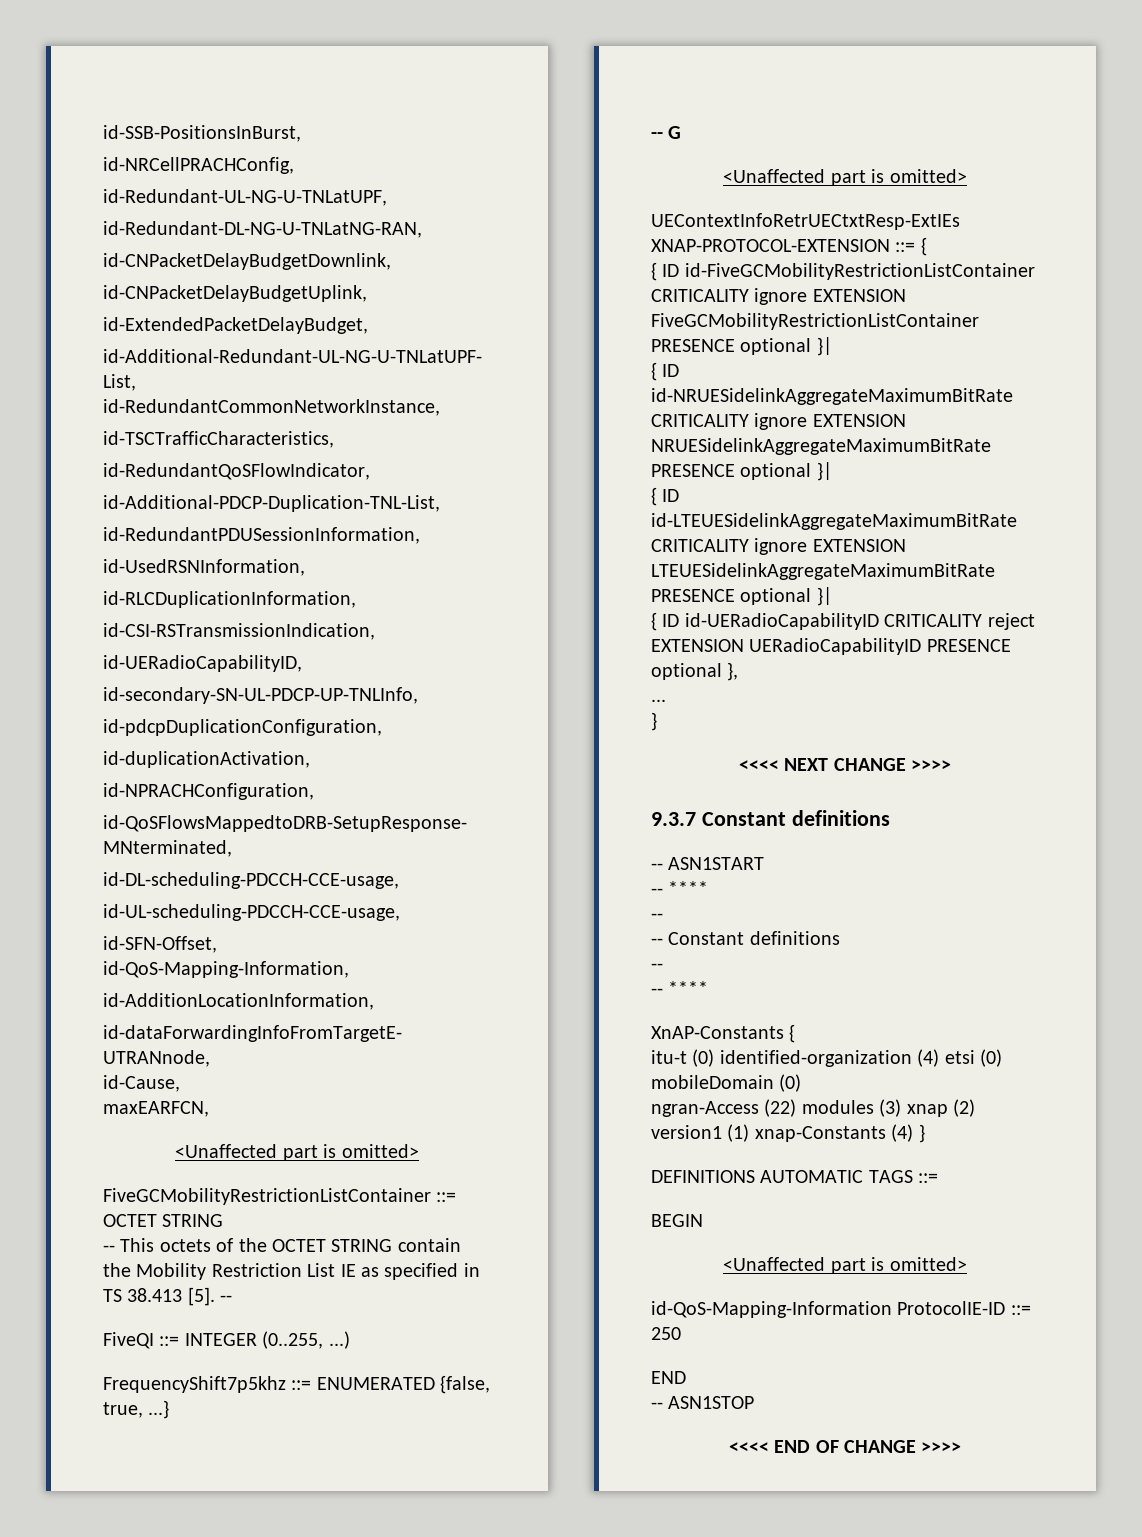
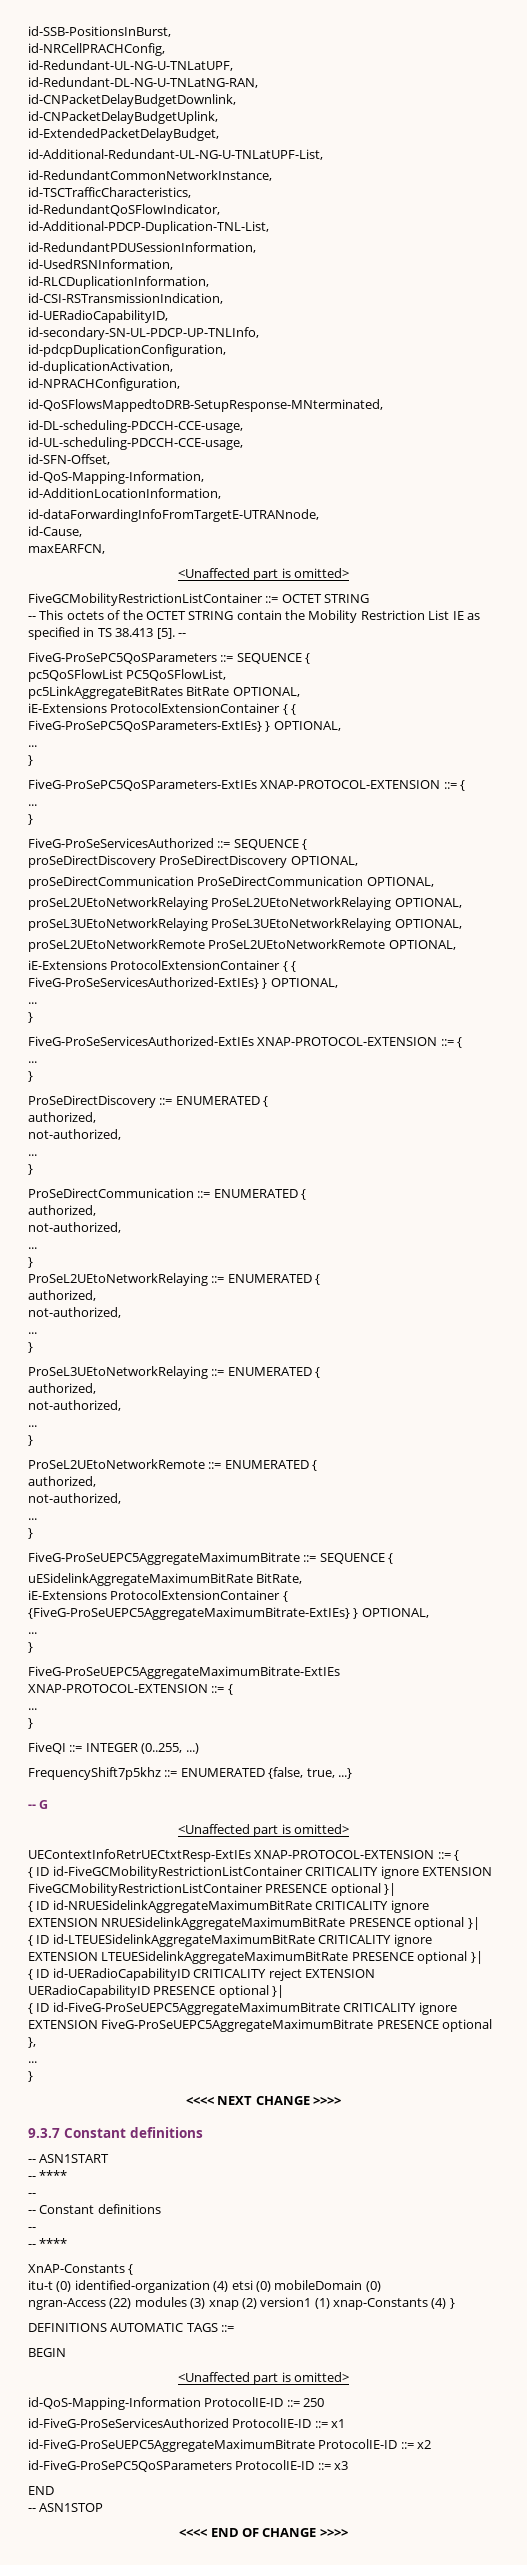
+ FiveG-ProSePC5QoSParameters ::= SEQUENCE {
+ pc5QoSFlowList PC5QoSFlowList,
+ pc5LinkAggregateBitRates BitRate OPTIONAL,
+ iE-Extensions ProtocolExtensionContainer { { FiveG-ProSePC5QoSParameters-ExtIEs} } OPTIONAL,
+ ...
+ }
+ FiveG-ProSePC5QoSParameters-ExtIEs XNAP-PROTOCOL-EXTENSION ::= {
+ ...
+ }
+ FiveG-ProSeServicesAuthorized ::= SEQUENCE {
+ proSeDirectDiscovery ProSeDirectDiscovery OPTIONAL,
+ proSeDirectCommunication ProSeDirectCommunication OPTIONAL,
+ proSeL2UEtoNetworkRelaying ProSeL2UEtoNetworkRelaying OPTIONAL,
+ proSeL3UEtoNetworkRelaying ProSeL3UEtoNetworkRelaying OPTIONAL,
+ proSeL2UEtoNetworkRemote ProSeL2UEtoNetworkRemote OPTIONAL,
+ iE-Extensions ProtocolExtensionContainer { { FiveG-ProSeServicesAuthorized-ExtIEs} } OPTIONAL,
+ ...
+ }
+ FiveG-ProSeServicesAuthorized-ExtIEs XNAP-PROTOCOL-EXTENSION ::= {
+ ...
+ }
+ ProSeDirectDiscovery ::= ENUMERATED {
+ authorized,
+ not-authorized,
+ ...
+ }
+ ProSeDirectCommunication ::= ENUMERATED {
+ authorized,
+ not-authorized,
+ ...
+ }
+ ProSeL2UEtoNetworkRelaying ::= ENUMERATED {
+ authorized,
+ not-authorized,
+ ...
+ }
+ ProSeL3UEtoNetworkRelaying ::= ENUMERATED {
+ authorized,
+ not-authorized,
+ ...
+ }
+ ProSeL2UEtoNetworkRemote ::= ENUMERATED {
+ authorized,
+ not-authorized,
+ ...
+ }
+ FiveG-ProSeUEPC5AggregateMaximumBitrate ::= SEQUENCE {
+ uESidelinkAggregateMaximumBitRate BitRate,
+ iE-Extensions ProtocolExtensionContainer { {FiveG-ProSeUEPC5AggregateMaximumBitrate-ExtIEs} } OPTIONAL,
+ ...
+ }
+ FiveG-ProSeUEPC5AggregateMaximumBitrate-ExtIEs XNAP-PROTOCOL-EXTENSION ::= {
+ ...
+ }
- { ID id-UERadioCapabilityID CRITICALITY reject EXTENSION UERadioCapabilityID PRESENCE optional },
+ { ID id-UERadioCapabilityID CRITICALITY reject EXTENSION UERadioCapabilityID PRESENCE optional }|
+ { ID id-FiveG-ProSeUEPC5AggregateMaximumBitrate CRITICALITY ignore EXTENSION FiveG-ProSeUEPC5AggregateMaximumBitrate PRESENCE optional },
+ id-FiveG-ProSeServicesAuthorized ProtocolIE-ID ::= x1
+ id-FiveG-ProSeUEPC5AggregateMaximumBitrate ProtocolIE-ID ::= x2
+ id-FiveG-ProSePC5QoSParameters ProtocolIE-ID ::= x3

